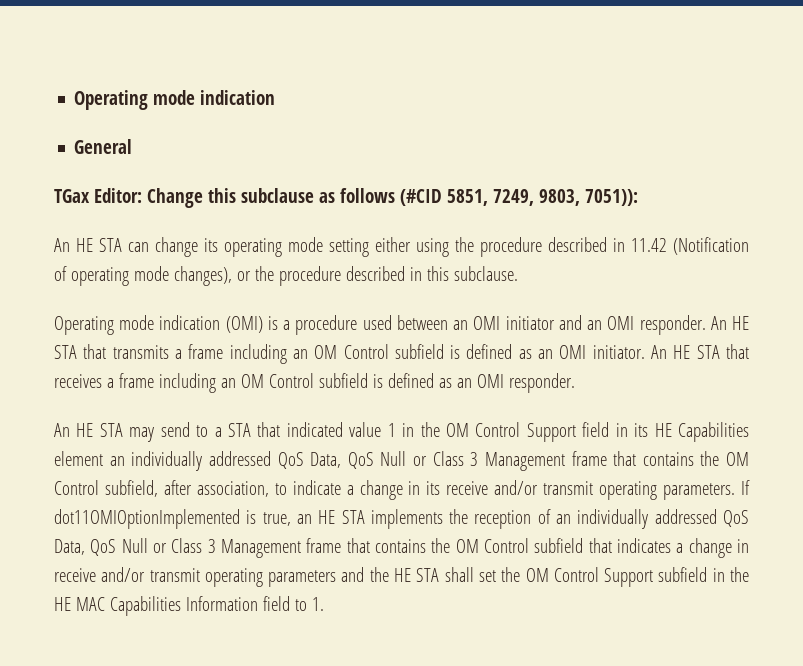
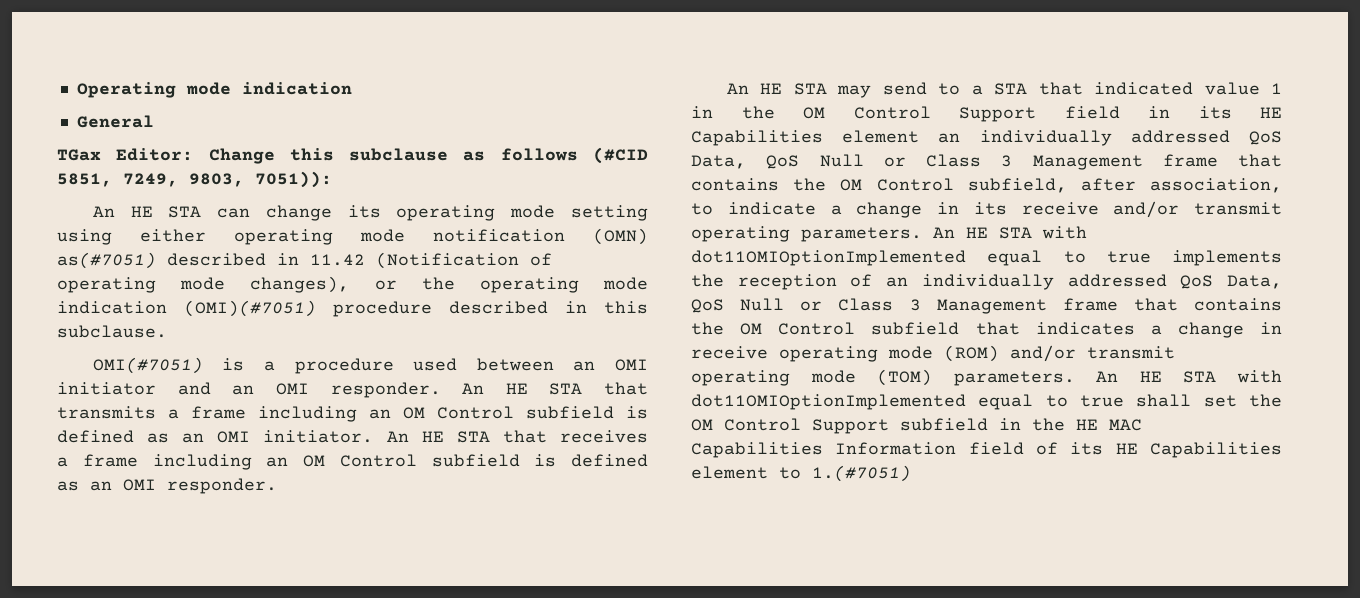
- An HE STA can change its operating mode setting either using the procedure described in 11.42 (Notification of operating mode changes), or the procedure described in this subclause.
+ An HE STA can change its operating mode setting using either operating mode notification (OMN) as(#7051) described in 11.42 (Notification of operating mode changes), or the operating mode indication (OMI)(#7051) procedure described in this subclause.
- Operating mode indication (OMI) is a procedure used between an OMI initiator and an OMI responder.
+ OMI(#7051) is a procedure used between an OMI initiator and an OMI responder.
- If dot11OMIOptionImplemented is true, an HE STA implements the reception of an individually addressed QoS Data, QoS Null or Class 3 Management frame that contains the OM Control subfield that indicates a change in receive and/or transmit operating parameters and the HE STA shall set the OM Control Support subfield in the HE MAC Capabilities Information field to 1.
+ An HE STA with dot11OMIOptionImplemented equal to true implements the reception of an individually addressed QoS Data, QoS Null or Class 3 Management frame that contains the OM Control subfield that indicates a change in receive operating mode (ROM) and/or transmit operating mode (TOM) parameters. An HE STA with dot11OMIOptionImplemented equal to true shall set the OM Control Support subfield in the HE MAC Capabilities Information field of its HE Capabilities element to 1.(#7051)

